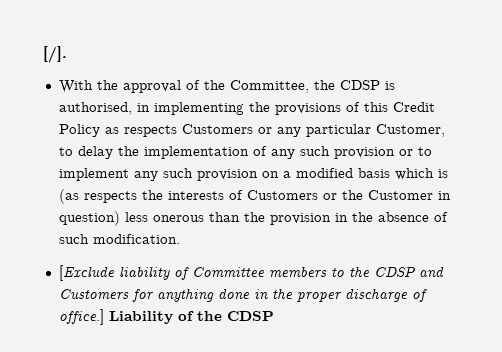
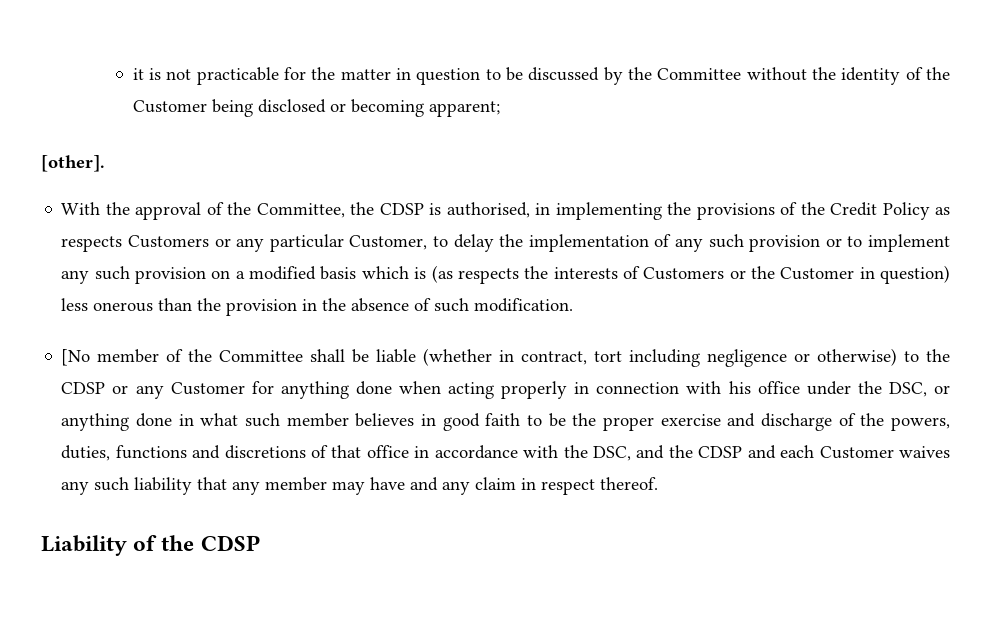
- [/].
+ it is not practicable for the matter in question to be discussed by the Committee without the identity of the Customer being disclosed or becoming apparent;
+ [other].
- With the approval of the Committee, the CDSP is authorised, in implementing the provisions of this Credit Policy as respects Customers or any particular Customer, to delay the implementation of any such provision or to implement any such provision on a modified basis which is (as respects the interests of Customers or the Customer in question) less onerous than the provision in the absence of such modification.
+ With the approval of the Committee, the CDSP is authorised, in implementing the provisions of the Credit Policy as respects Customers or any particular Customer, to delay the implementation of any such provision or to implement any such provision on a modified basis which is (as respects the interests of Customers or the Customer in question) less onerous than the provision in the absence of such modification.
- [Exclude liability of Committee members to the CDSP and Customers for anything done in the proper discharge of office.] Liability of the CDSP
+ [No member of the Committee shall be liable (whether in contract, tort including negligence or otherwise) to the CDSP or any Customer for anything done when acting properly in connection with his office under the DSC, or anything done in what such member believes in good faith to be the proper exercise and discharge of the powers, duties, functions and discretions of that office in accordance with the DSC, and the CDSP and each Customer waives any such liability that any member may have and any claim in respect thereof.
+ Liability of the CDSP

